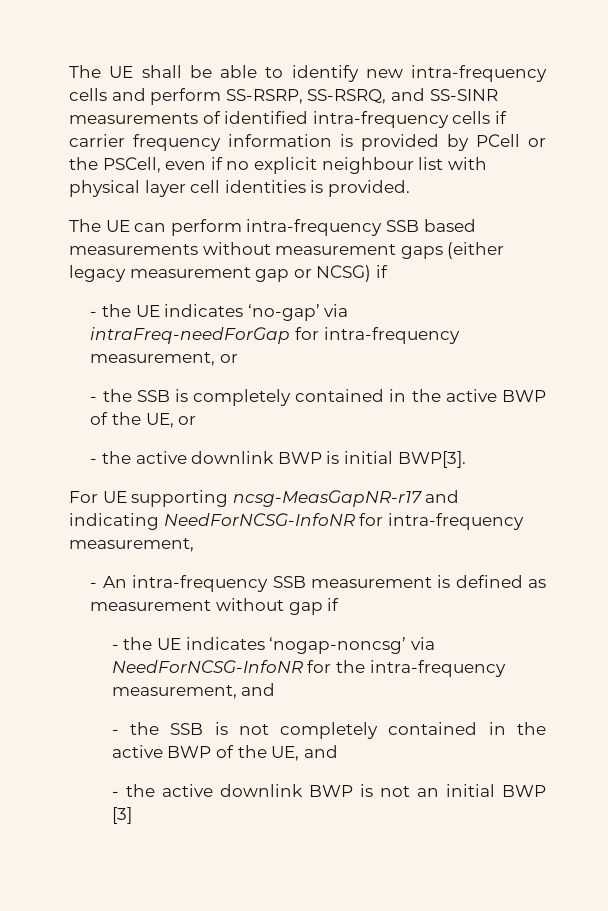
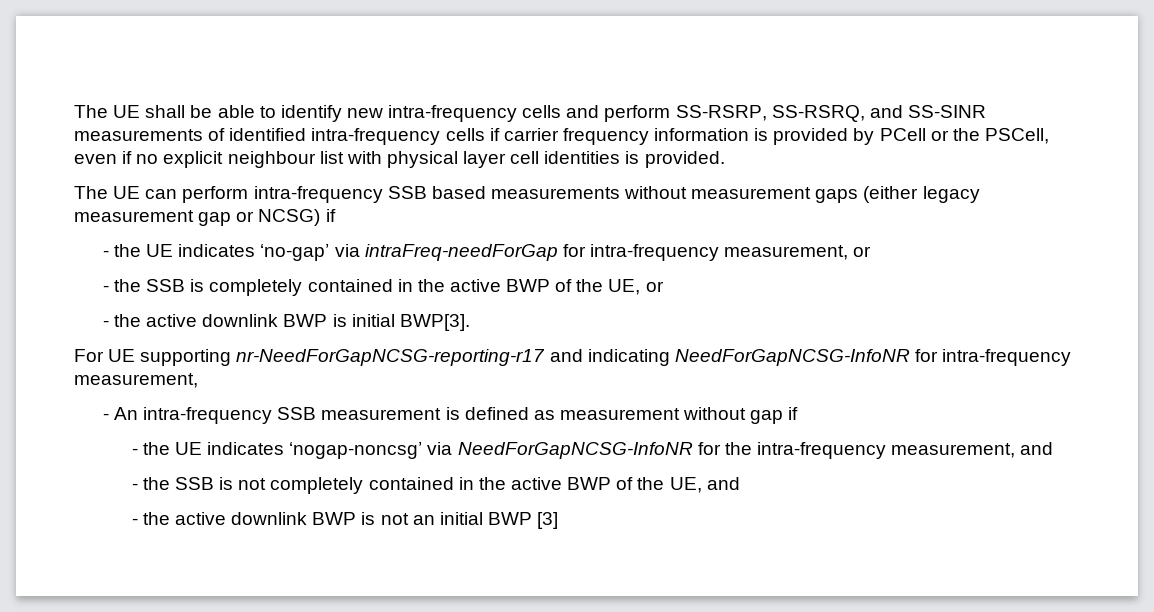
- For UE supporting ncsg-MeasGapNR-r17 and indicating NeedForNCSG-InfoNR for intra-frequency measurement,
+ For UE supporting nr-NeedForGapNCSG-reporting-r17 and indicating NeedForGapNCSG-InfoNR for intra-frequency measurement,
- - the UE indicates ‘nogap-noncsg’ via NeedForNCSG-InfoNR for the intra-frequency measurement, and
+ - the UE indicates ‘nogap-noncsg’ via NeedForGapNCSG-InfoNR for the intra-frequency measurement, and

